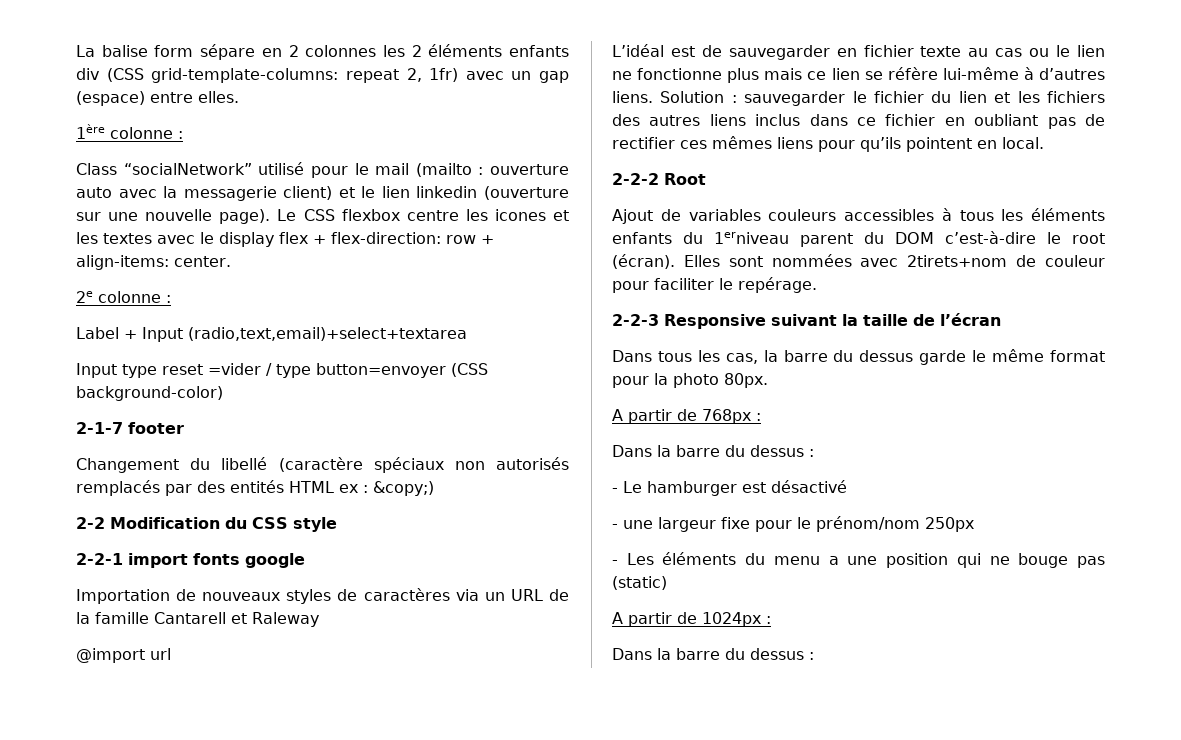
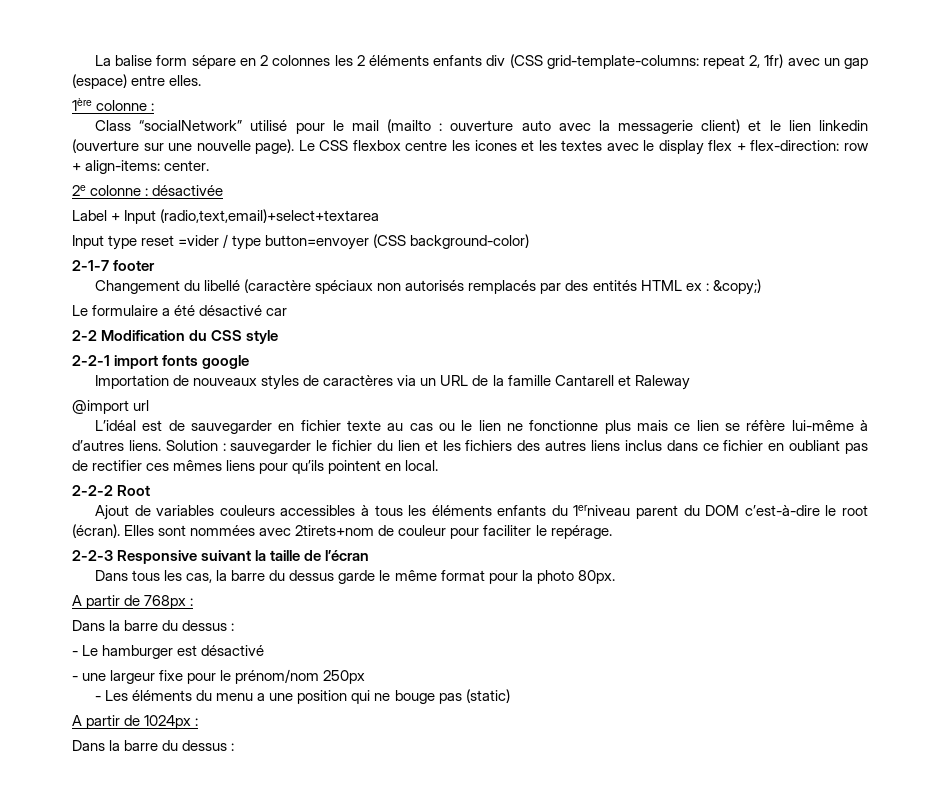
- 2e colonne :
+ 2e colonne : désactivée
+ Le formulaire a été désactivé car

